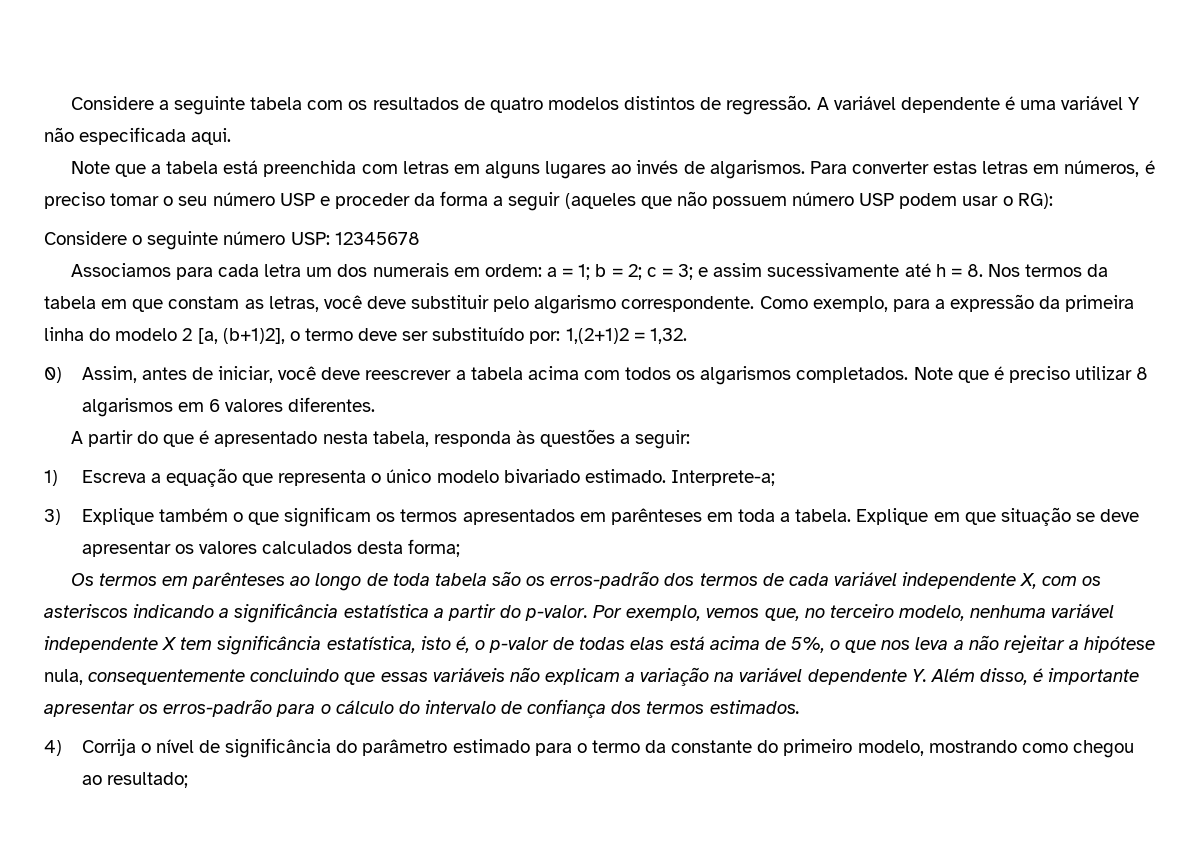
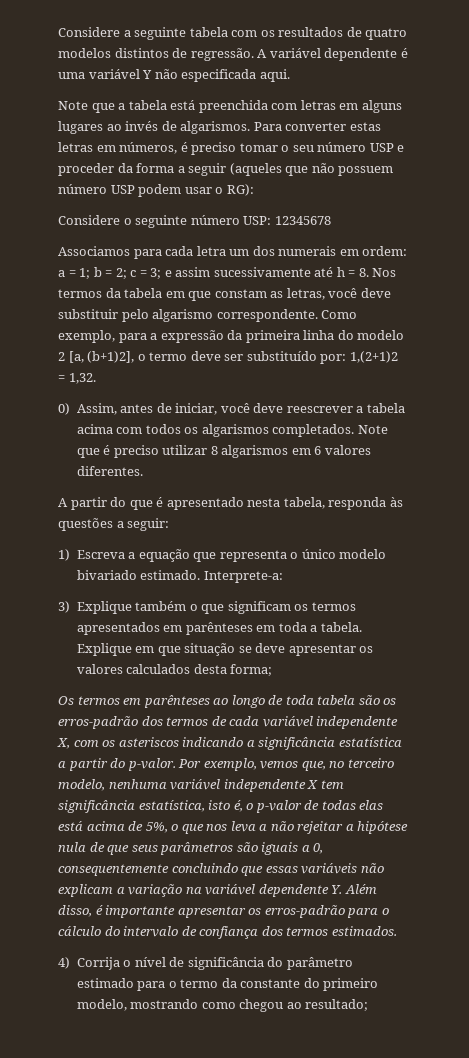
- Interprete-a;
+ Interprete-a:
- Por exemplo, vemos que, no terceiro modelo, nenhuma variável independente X tem significância estatística, isto é, o p-valor de todas elas está acima de 5%, o que nos leva a não rejeitar a hipótese nula, consequentemente concluindo que essas variáveis não explicam a variação na variável dependente Y. Além disso, é importante apresentar os erros-padrão para o cálculo do intervalo de confiança dos termos estimados.
+ Por exemplo, vemos que, no terceiro modelo, nenhuma variável independente X tem significância estatística, isto é, o p-valor de todas elas está acima de 5%, o que nos leva a não rejeitar a hipótese nula de que seus parâmetros são iguais a 0, consequentemente concluindo que essas variáveis não explicam a variação na variável dependente Y. Além disso, é importante apresentar os erros-padrão para o cálculo do intervalo de confiança dos termos estimados.

